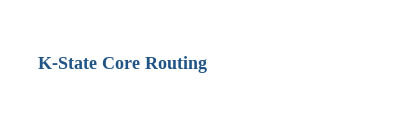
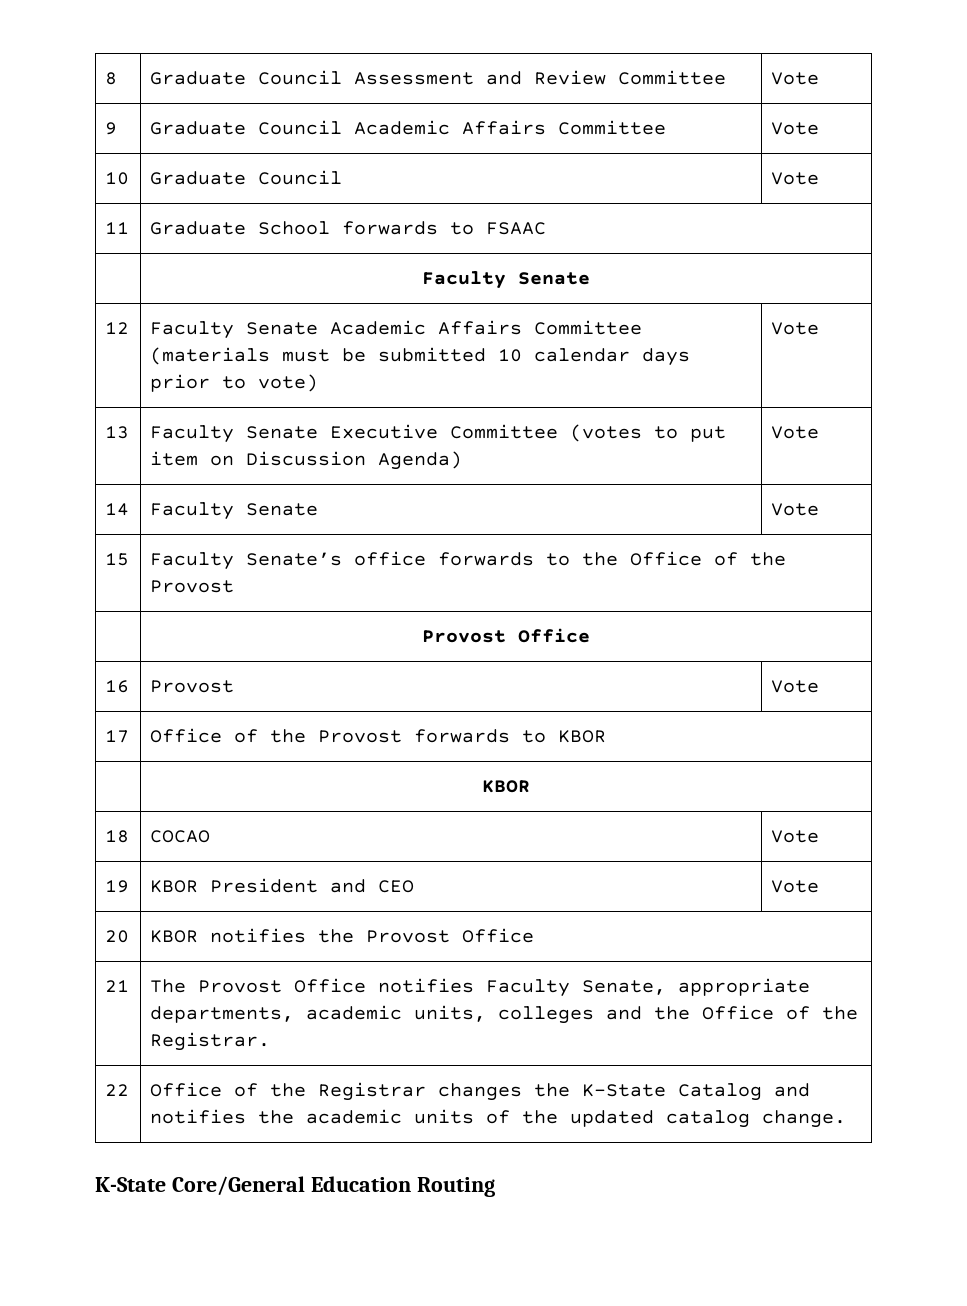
- K-State Core Routing
+ 8 | Graduate Council Assessment and Review Committee | Vote
+ 9 | Graduate Council Academic Affairs Committee | Vote
+ 10 | Graduate Council | Vote
+ 11 | Graduate School forwards to FSAAC
+ | Faculty Senate
+ 12 | Faculty Senate Academic Affairs Committee (materials must be submitted 10 calendar days prior to vote) | Vote
+ 13 | Faculty Senate Executive Committee (votes to put item on Discussion Agenda) | Vote
+ 14 | Faculty Senate | Vote
+ 15 | Faculty Senate’s office forwards to the Office of the Provost
+ | Provost Office
+ 16 | Provost | Vote
+ 17 | Office of the Provost forwards to KBOR
+ | KBOR
+ 18 | COCAO | Vote
+ 19 | KBOR President and CEO | Vote
+ 20 | KBOR notifies the Provost Office
+ 21 | The Provost Office notifies Faculty Senate, appropriate departments, academic units, colleges and the Office of the Registrar.
+ 22 | Office of the Registrar changes the K-State Catalog and notifies the academic units of the updated catalog change.
+ K-State Core/General Education Routing

